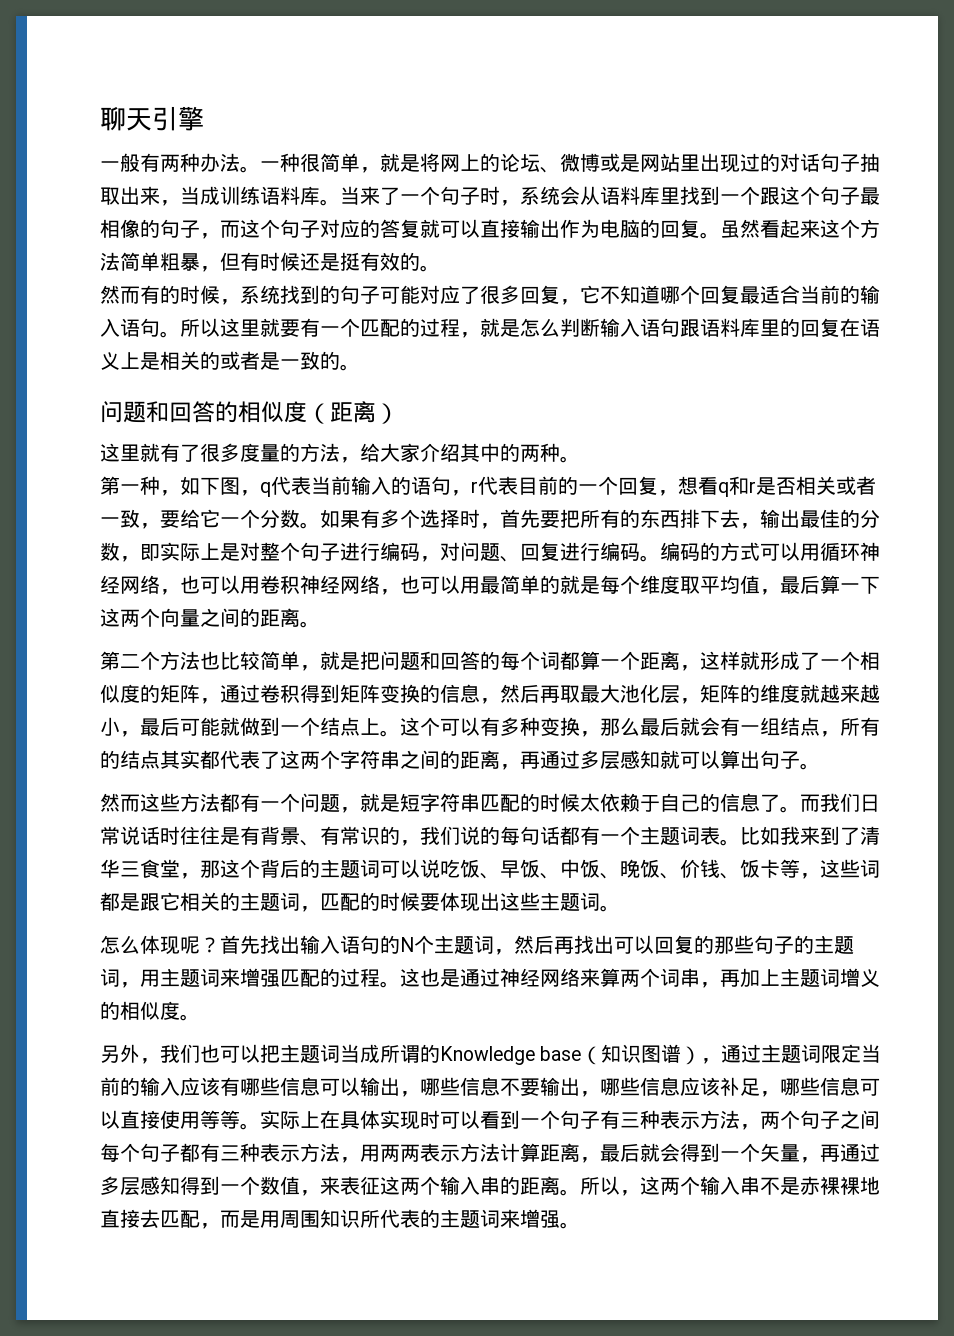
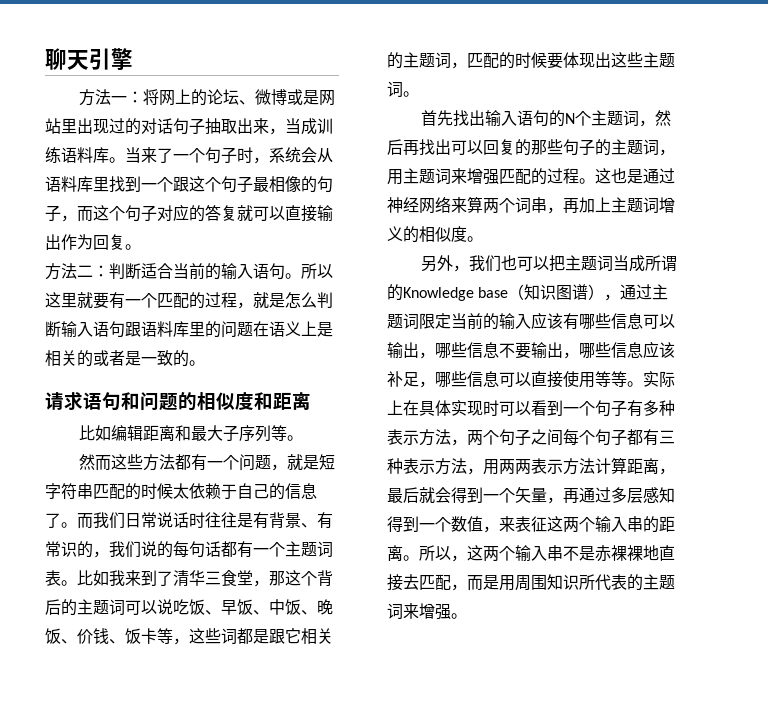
- 一般有两种办法。一种很简单，就是将网上的论坛、微博或是网站里出现过的对话句子抽取出来，当成训练语料库。
+ 方法一：将网上的论坛、微博或是网站里出现过的对话句子抽取出来，当成训练语料库。
- 当来了一个句子时，系统会从语料库里找到一个跟这个句子最相像的句子，而这个句子对应的答复就可以直接输出作为电脑的回复。虽然看起来这个方法简单粗暴，但有时候还是挺有效的。
- 然而有的时候，系统找到的句子可能对应了很多回复，它不知道哪个回复最适合当前的输入语句。
+ 当来了一个句子时，系统会从语料库里找到一个跟这个句子最相像的句子，而这个句子对应的答复就可以直接输出作为回复。
+ 方法二：判断适合当前的输入语句。
- 所以这里就要有一个匹配的过程，就是怎么判断输入语句跟语料库里的回复在语义上是相关的或者是一致的。
+ 所以这里就要有一个匹配的过程，就是怎么判断输入语句跟语料库里的问题在语义上是相关的或者是一致的。
- 问题和回答的相似度（距离）
- 这里就有了很多度量的方法，给大家介绍其中的两种。
- 第一种，如下图，q代表当前输入的语句，r代表目前的一个回复，想看q和r是否相关或者一致，要给它一个分数。如果有多个选择时，首先要把所有的东西排下去，输出最佳的分数，即实际上是对整个句子进行编码，对问题、回复进行编码。编码的方式可以用循环神经网络，也可以用卷积神经网络，也可以用最简单的就是每个维度取平均值，最后算一下这两个向量之间的距离。
- 第二个方法也比较简单，就是把问题和回答的每个词都算一个距离，这样就形成了一个相似度的矩阵，通过卷积得到矩阵变换的信息，然后再取最大池化层，矩阵的维度就越来越小，最后可能就做到一个结点上。这个可以有多种变换，那么最后就会有一组结点，所有的结点其实都代表了这两个字符串之间的距离，再通过多层感知就可以算出句子。
+ 请求语句和问题的相似度和距离
+ 比如编辑距离和最大子序列等。
- 怎么体现呢？
- 实际上在具体实现时可以看到一个句子有三种表示方法，两个句子之间每个句子都有三种表示方法，用两两表示方法计算距离，最后就会得到一个矢量，再通过多层感知得到一个数值，来表征这两个输入串的距离。
+ 实际上在具体实现时可以看到一个句子有多种表示方法，两个句子之间每个句子都有三种表示方法，用两两表示方法计算距离，最后就会得到一个矢量，再通过多层感知得到一个数值，来表征这两个输入串的距离。

